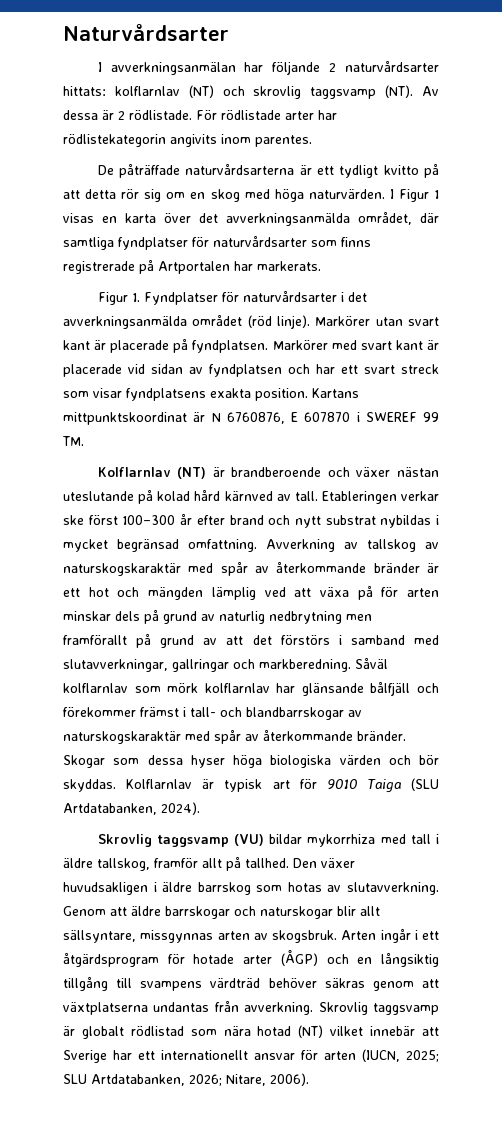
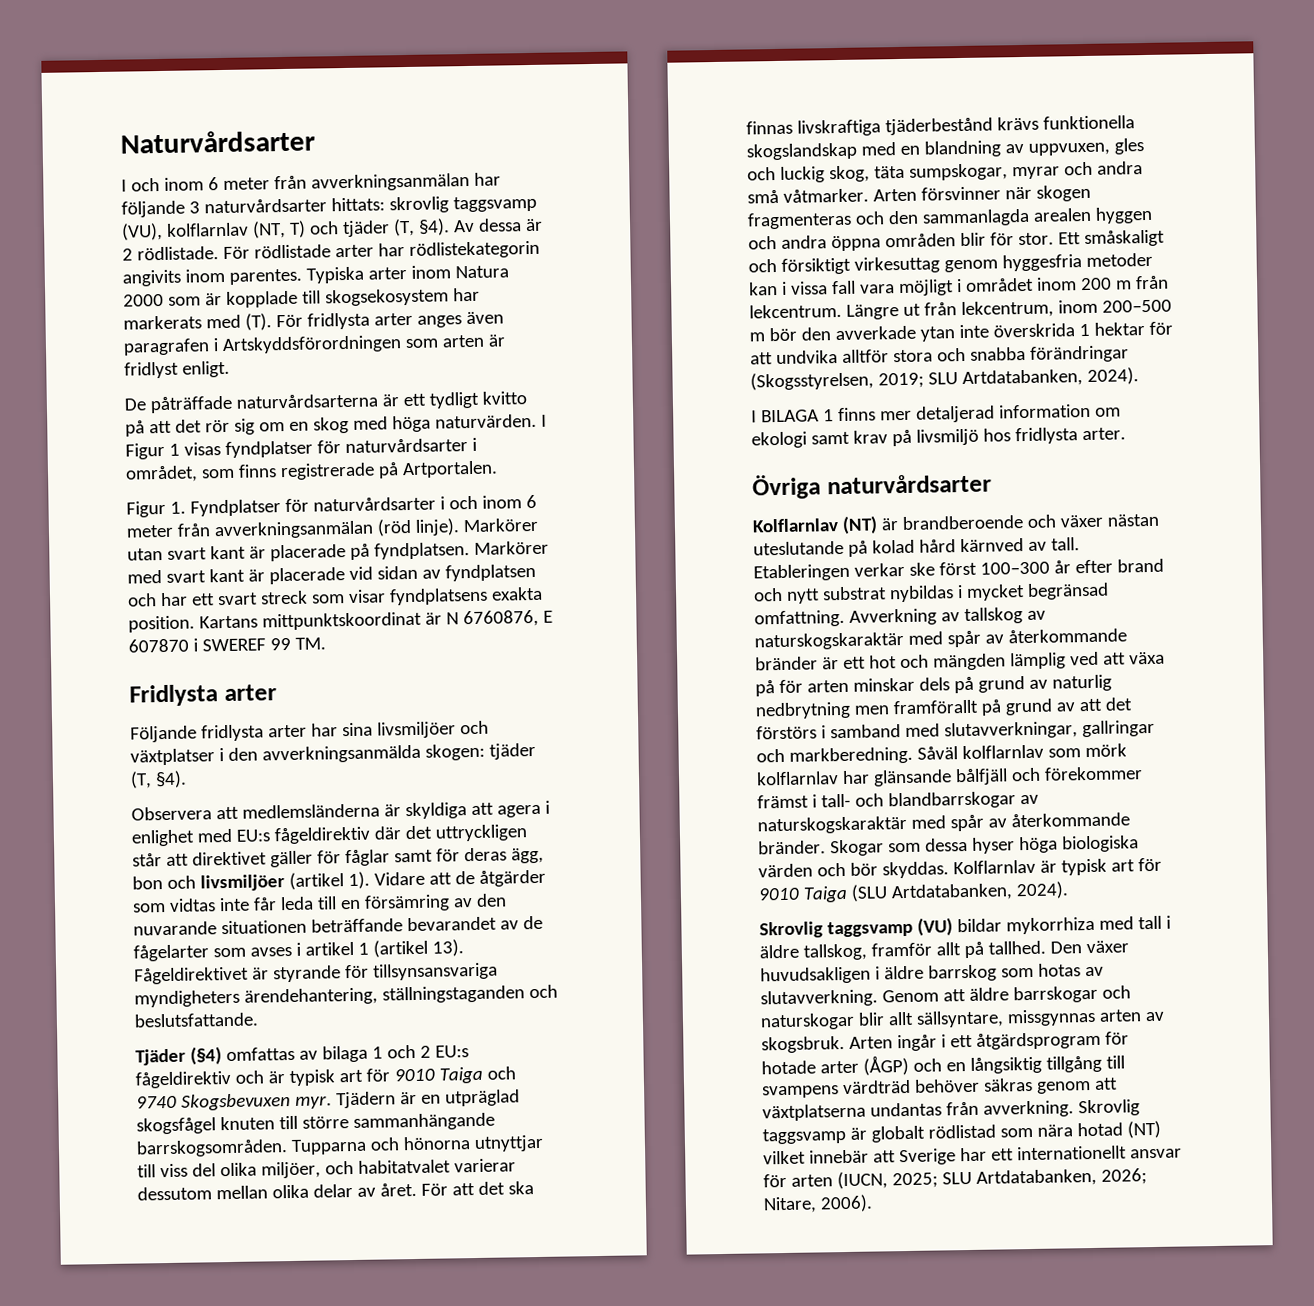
- I avverkningsanmälan har följande 2 naturvårdsarter hittats: kolflarnlav (NT) och skrovlig taggsvamp (NT). Av dessa är 2 rödlistade.
+ I och inom 6 meter från avverkningsanmälan har följande 3 naturvårdsarter hittats: skrovlig taggsvamp (VU), kolflarnlav (NT, T) och tjäder (T, §4). Av dessa är 2 rödlistade.
+ Typiska arter inom Natura 2000 som är kopplade till skogsekosystem har markerats med (T). För fridlysta arter anges även paragrafen i Artskyddsförordningen som arten är fridlyst enligt.
- De påträffade naturvårdsarterna är ett tydligt kvitto på att detta rör sig om en skog med höga naturvärden.
+ De påträffade naturvårdsarterna är ett tydligt kvitto på att det rör sig om en skog med höga naturvärden.
- I Figur 1 visas en karta över det avverkningsanmälda området, där samtliga fyndplatser för naturvårdsarter som finns registrerade på Artportalen har markerats.
+ I Figur 1 visas fyndplatser för naturvårdsarter i området, som finns registrerade på Artportalen.
- Figur 1. Fyndplatser för naturvårdsarter i det avverkningsanmälda området (röd linje).
+ Figur 1. Fyndplatser för naturvårdsarter i och inom 6 meter från avverkningsanmälan (röd linje).
+ Fridlysta arter
+ Följande fridlysta arter har sina livsmiljöer och växtplatser i den avverkningsanmälda skogen: tjäder (T, §4).
+ Observera att medlemsländerna är skyldiga att agera i enlighet med EU:s fågeldirektiv där det uttryckligen står att direktivet gäller för fåglar samt för deras ägg, bon och livsmiljöer (artikel 1). Vidare att de åtgärder som vidtas inte får leda till en försämring av den nuvarande situationen beträffande bevarandet av de fågelarter som avses i artikel 1 (artikel 13). Fågeldirektivet är styrande för tillsynsansvariga myndigheters ärendehantering, ställningstaganden och beslutsfattande.
+ Tjäder (§4) omfattas av bilaga 1 och 2 EU:s fågeldirektiv och är typisk art för 9010 Taiga och 9740 Skogsbevuxen myr. Tjädern är en utpräglad skogsfågel knuten till större sammanhängande barrskogsområden. Tupparna och hönorna utnyttjar till viss del olika miljöer, och habitatvalet varierar dessutom mellan olika delar av året. För att det ska finnas livskraftiga tjäderbestånd krävs funktionella skogslandskap med en blandning av uppvuxen, gles och luckig skog, täta sumpskogar, myrar och andra små våtmarker. Arten försvinner när skogen fragmenteras och den sammanlagda arealen hyggen och andra öppna områden blir för stor. Ett småskaligt och försiktigt virkesuttag genom hyggesfria metoder kan i vissa fall vara möjligt i området inom 200 m från lekcentrum. Längre ut från lekcentrum, inom 200–500 m bör den avverkade ytan inte överskrida 1 hektar för att undvika alltför stora och snabba förändringar (Skogsstyrelsen, 2019; SLU Artdatabanken, 2024).
+ I BILAGA 1 finns mer detaljerad information om ekologi samt krav på livsmiljö hos fridlysta arter.
+ Övriga naturvårdsarter

